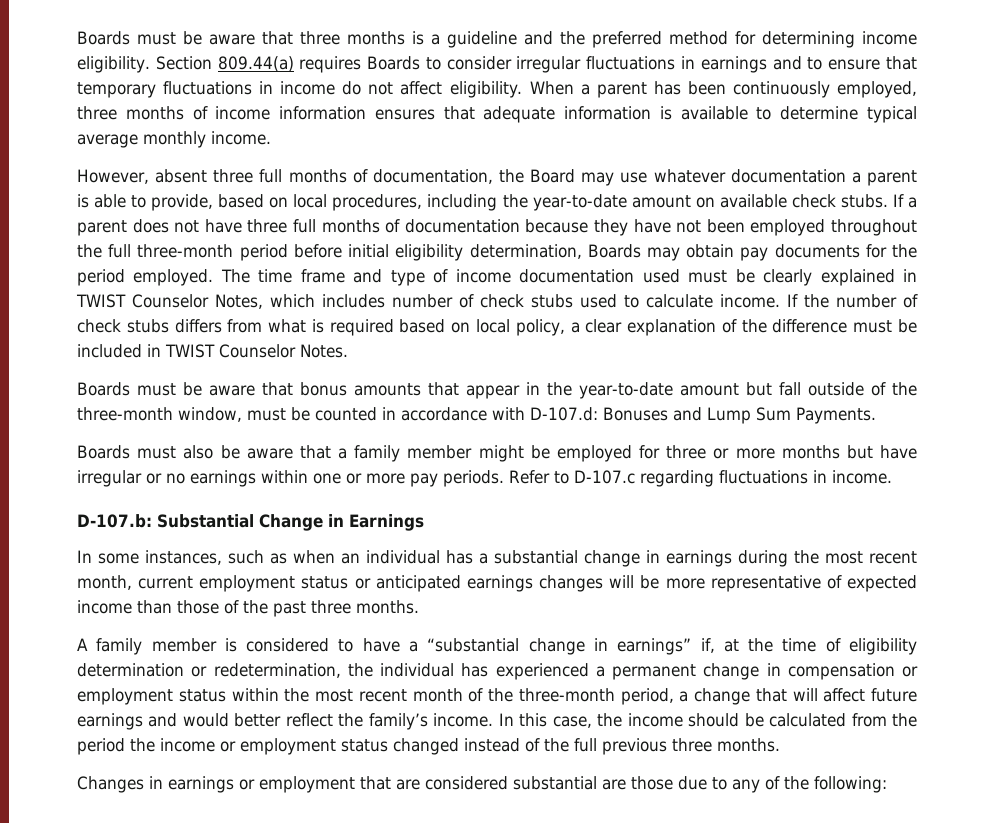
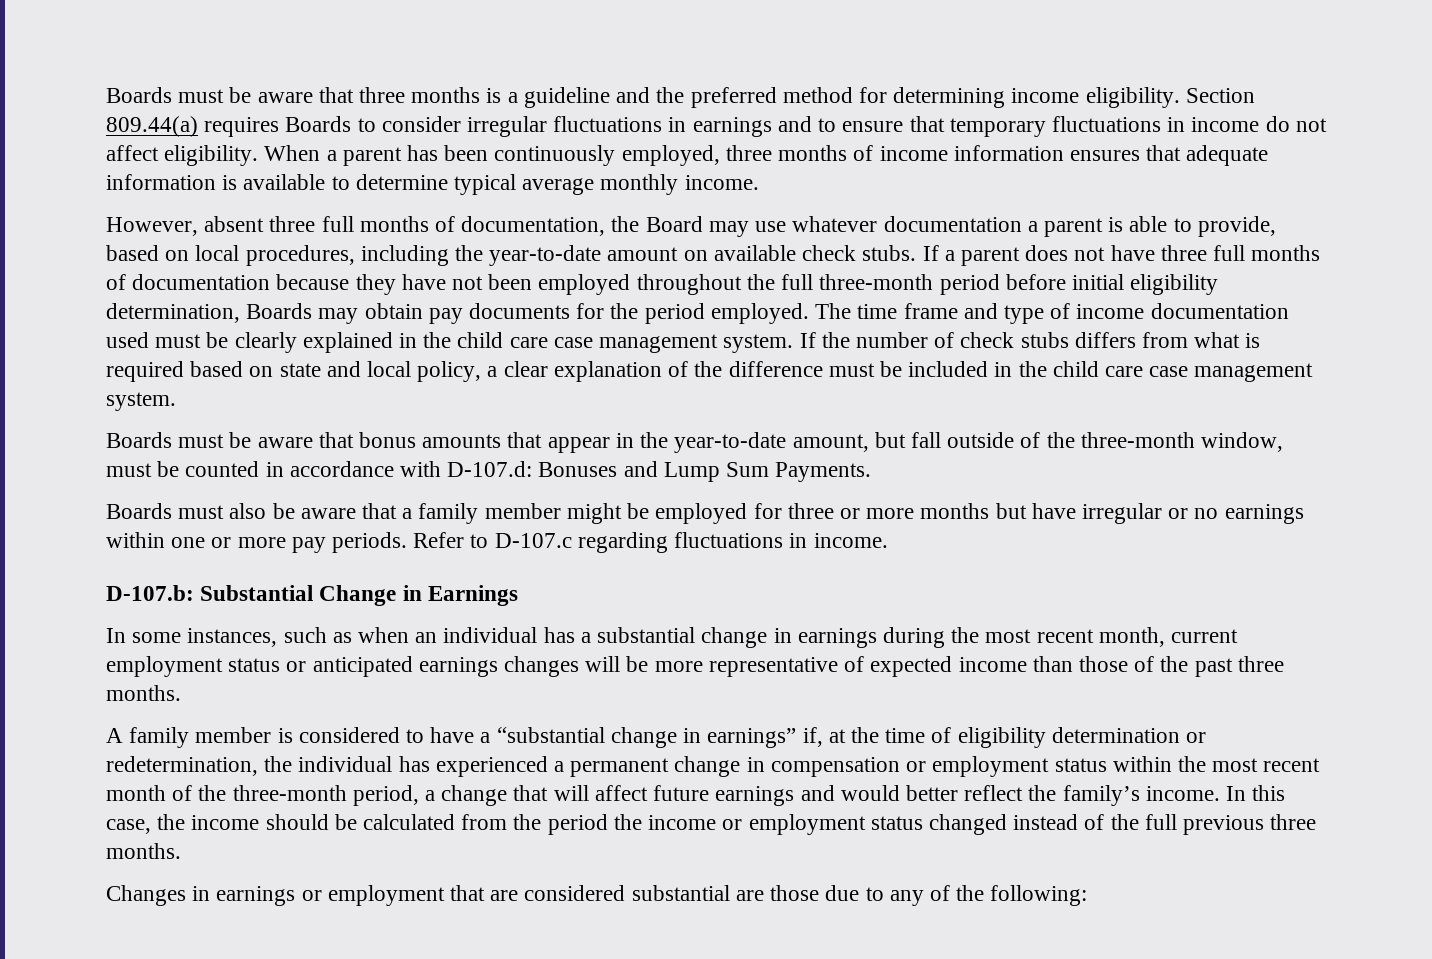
- The time frame and type of income documentation used must be clearly explained in TWIST Counselor Notes, which includes number of check stubs used to calculate income.
+ The time frame and type of income documentation used must be clearly explained in the child care case management system.
- If the number of check stubs differs from what is required based on local policy, a clear explanation of the difference must be included in TWIST Counselor Notes.
+ If the number of check stubs differs from what is required based on state and local policy, a clear explanation of the difference must be included in the child care case management system.
- Boards must be aware that bonus amounts that appear in the year-to-date amount but fall outside of the three-month window, must be counted in accordance with D-107.d: Bonuses and Lump Sum Payments.
+ Boards must be aware that bonus amounts that appear in the year-to-date amount, but fall outside of the three-month window, must be counted in accordance with D-107.d: Bonuses and Lump Sum Payments.

